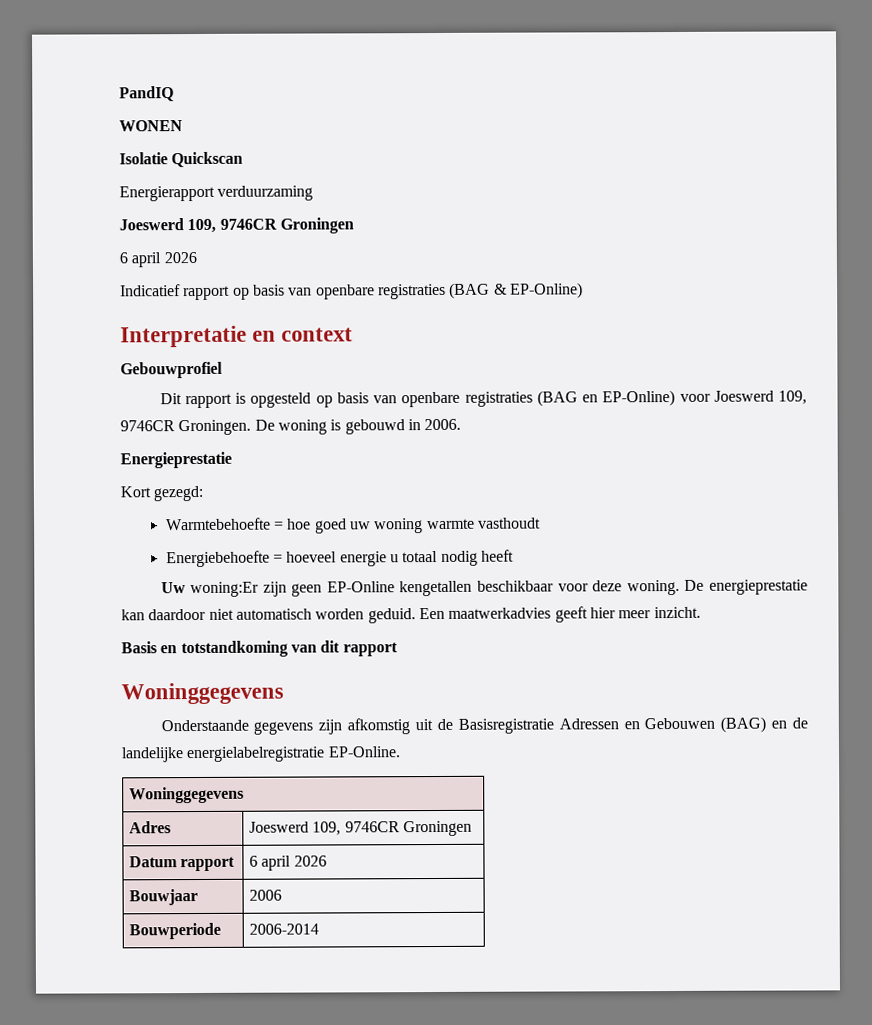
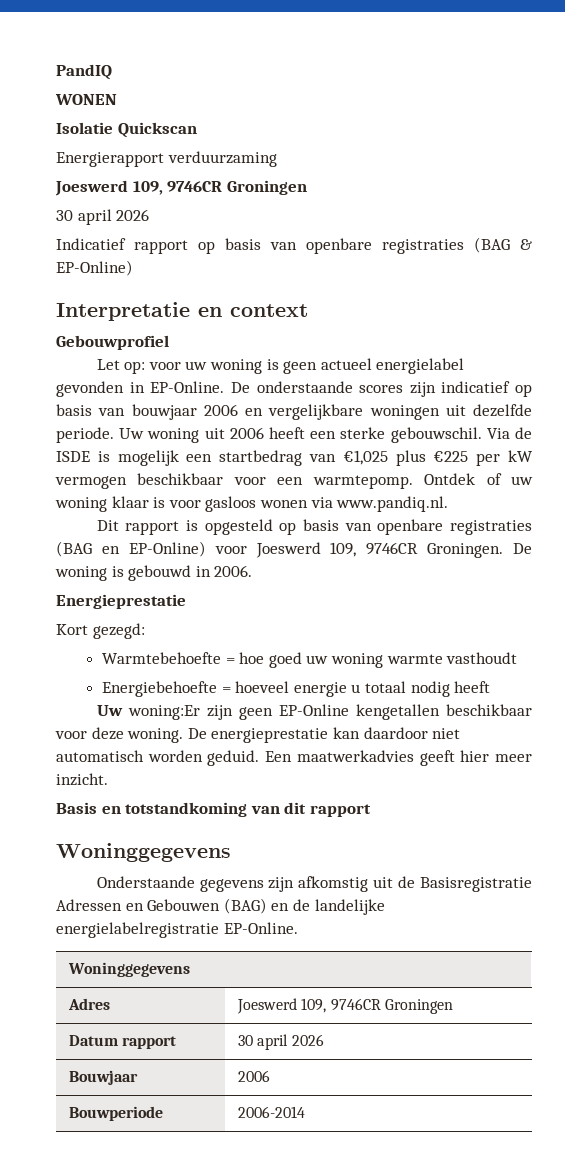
  Energierapport verduurzaming
  Joeswerd 109, 9746CR Groningen
- 6 april 2026
+ 30 april 2026
+ Let op: voor uw woning is geen actueel energielabel gevonden in EP-Online. De onderstaande scores zijn indicatief op basis van bouwjaar 2006 en vergelijkbare woningen uit dezelfde periode. Uw woning uit 2006 heeft een sterke gebouwschil. Via de ISDE is mogelijk een startbedrag van €1,025 plus €225 per kW vermogen beschikbaar voor een warmtepomp. Ontdek of uw woning klaar is voor gasloos wonen via www.pandiq.nl.
- Datum rapport | 6 april 2026
+ Datum rapport | 30 april 2026

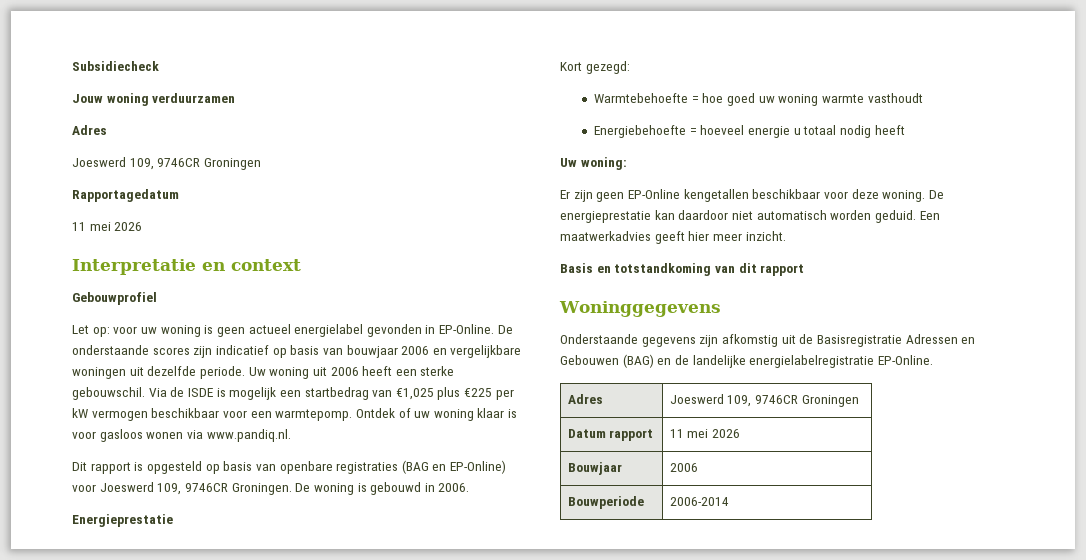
- PandIQ
- WONEN
- Isolatie Quickscan
- Energierapport verduurzaming
+ Subsidiecheck
+ Jouw woning verduurzamen
+ Adres
  Joeswerd 109, 9746CR Groningen
- 30 april 2026
- Indicatief rapport op basis van openbare registraties (BAG & EP-Online)
+ Rapportagedatum
+ 11 mei 2026
- Uw woning:Er zijn geen EP-Online kengetallen beschikbaar voor deze woning.
+ Uw woning:
+ Er zijn geen EP-Online kengetallen beschikbaar voor deze woning.
  Onderstaande gegevens zijn afkomstig uit de Basisregistratie Adressen en Gebouwen (BAG) en de landelijke energielabelregistratie EP-Online.
- Woninggegevens
- Datum rapport | 30 april 2026
+ Datum rapport | 11 mei 2026

